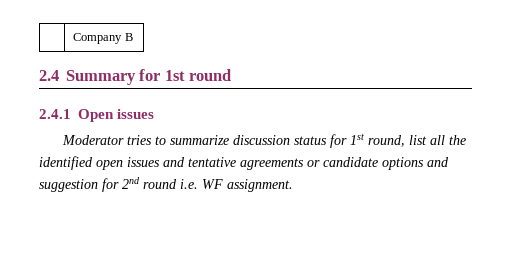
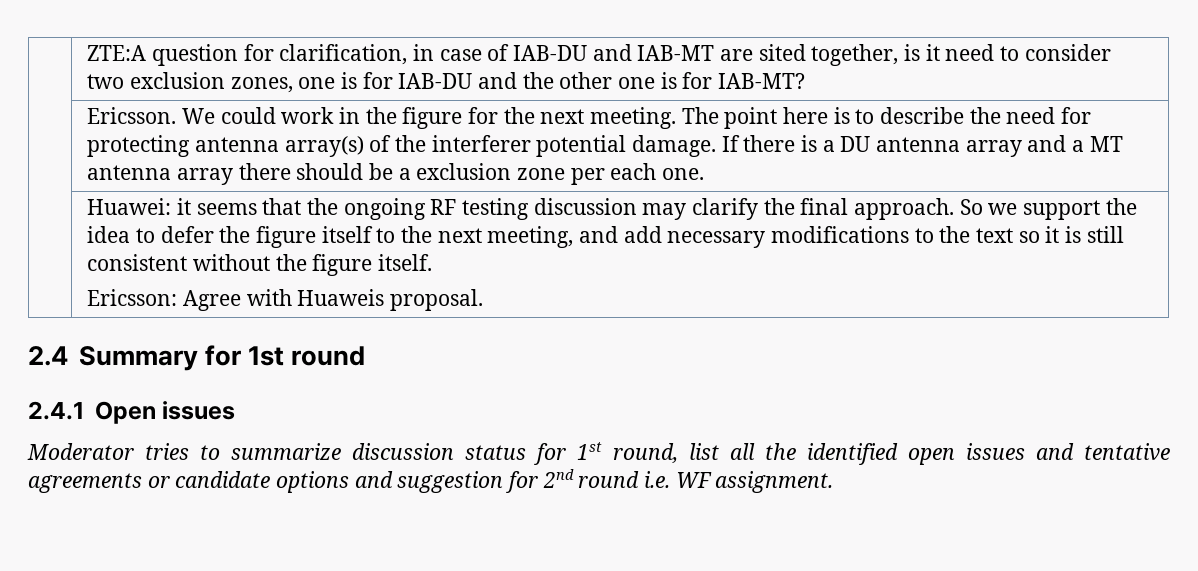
- | Company B
+ | ZTE:A question for clarification, in case of IAB-DU and IAB-MT are sited together, is it need to consider two exclusion zones, one is for IAB-DU and the other one is for IAB-MT?
+ | Ericsson. We could work in the figure for the next meeting. The point here is to describe the need for protecting antenna array(s) of the interferer potential damage. If there is a DU antenna array and a MT antenna array there should be a exclusion zone per each one.
+ | Huawei: it seems that the ongoing RF testing discussion may clarify the final approach. So we support the idea to defer the figure itself to the next meeting, and add necessary modifications to the text so it is still consistent without the figure itself.
+ Ericsson: Agree with Huaweis proposal.

